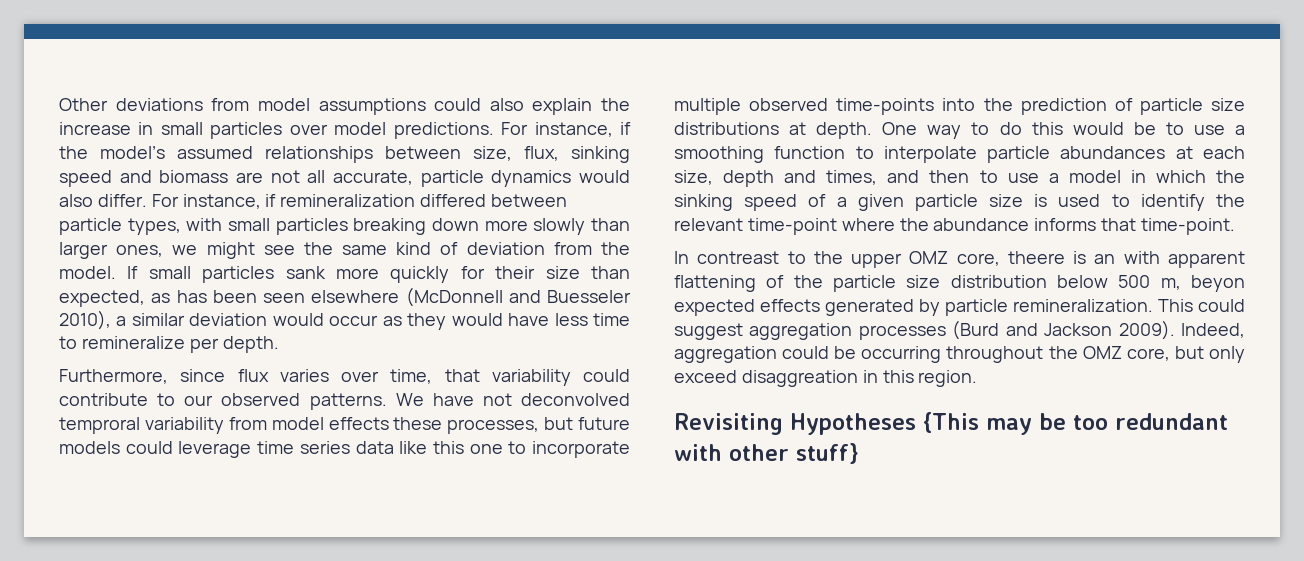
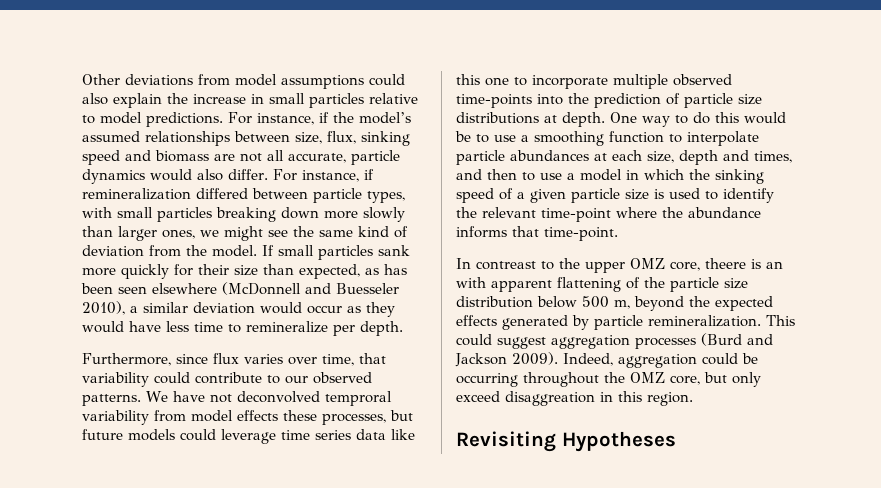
- Other deviations from model assumptions could also explain the increase in small particles over model predictions.
+ Other deviations from model assumptions could also explain the increase in small particles relative to model predictions.
- In contreast to the upper OMZ core, theere is an with apparent flattening of the particle size distribution below 500 m, beyon expected effects generated by particle remineralization.
+ In contreast to the upper OMZ core, theere is an with apparent flattening of the particle size distribution below 500 m, beyond the expected effects generated by particle remineralization.
- Revisiting Hypotheses {This may be too redundant with other stuff}
+ Revisiting Hypotheses

